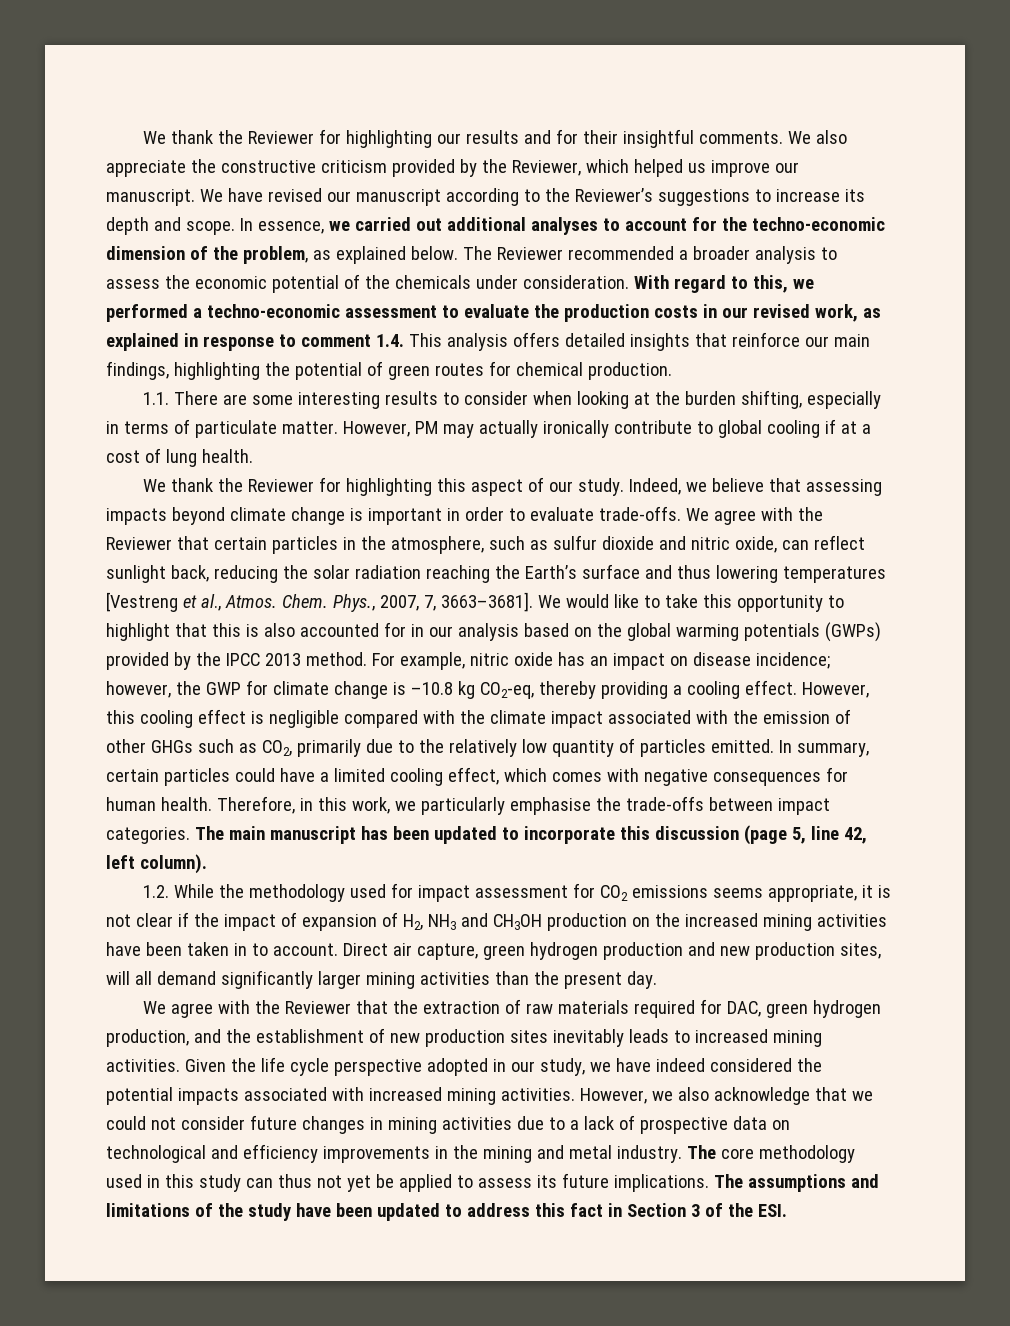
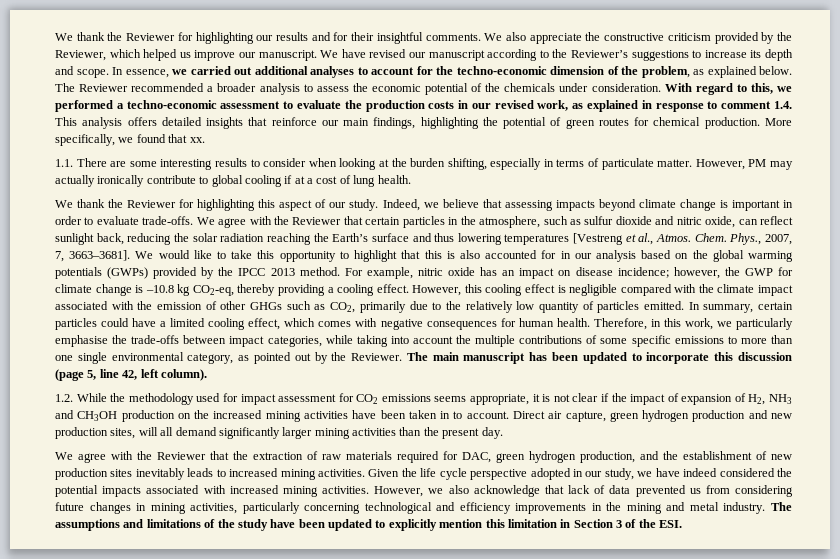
+ More specifically, we found that xx.
- Therefore, in this work, we particularly emphasise the trade-offs between impact categories.
+ Therefore, in this work, we particularly emphasise the trade-offs between impact categories, while taking into account the multiple contributions of some specific emissions to more than one single environmental category, as pointed out by the Reviewer.
- However, we also acknowledge that we could not consider future changes in mining activities due to a lack of prospective data on technological and efficiency improvements in the mining and metal industry.
+ However, we also acknowledge that lack of data prevented us from considering future changes in mining activities, particularly concerning technological and efficiency improvements in the mining and metal industry.
- The core methodology used in this study can thus not yet be applied to assess its future implications. The assumptions and limitations of the study have been updated to address this fact in Section 3 of the ESI.
+ The assumptions and limitations of the study have been updated to explicitly mention this limitation in Section 3 of the ESI.

